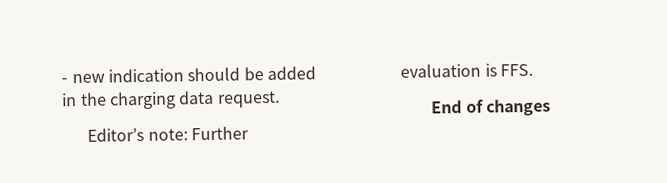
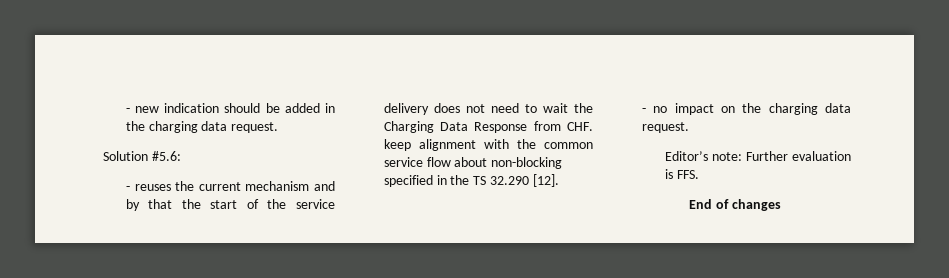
+ Solution #5.6:
+ - reuses the current mechanism and by that the start of the service delivery does not need to wait the Charging Data Response from CHF. keep alignment with the common service flow about non-blocking specified in the TS 32.290 [12].
+ - no impact on the charging data request.

